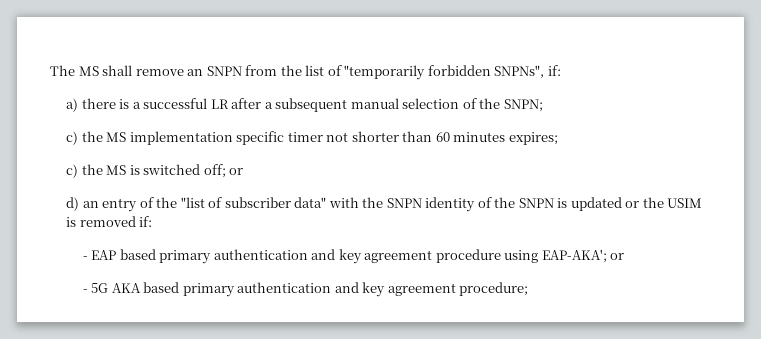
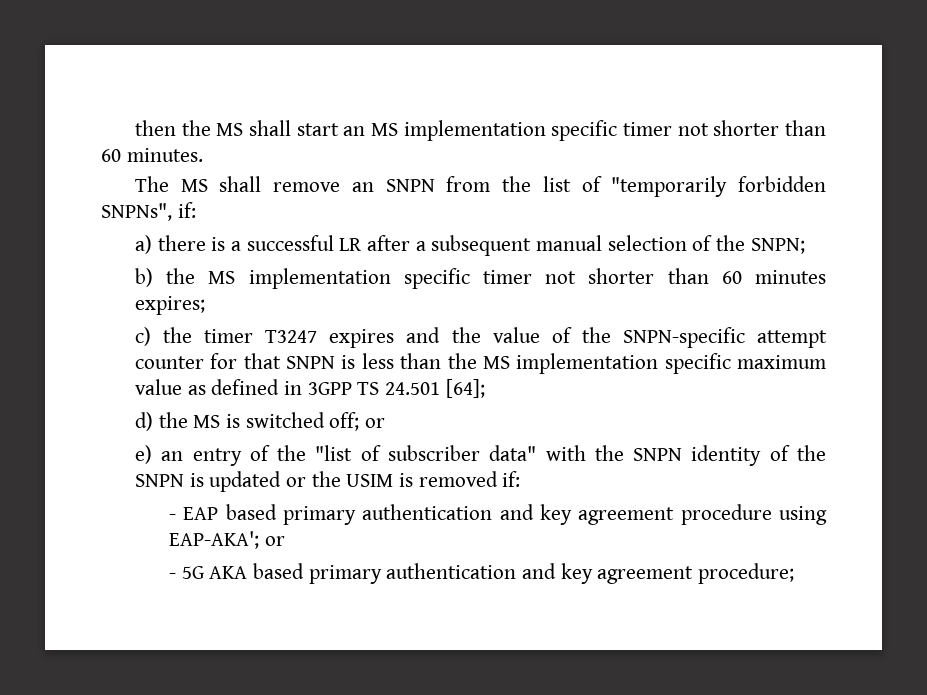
+ then the MS shall start an MS implementation specific timer not shorter than 60 minutes.
- c) the MS implementation specific timer not shorter than 60 minutes expires;
+ b) the MS implementation specific timer not shorter than 60 minutes expires;
- c) the MS is switched off; or
+ c) the timer T3247 expires and the value of the SNPN-specific attempt counter for that SNPN is less than the MS implementation specific maximum value as defined in 3GPP TS 24.501 [64];
+ d) the MS is switched off; or
- d) an entry of the "list of subscriber data" with the SNPN identity of the SNPN is updated or the USIM is removed if:
+ e) an entry of the "list of subscriber data" with the SNPN identity of the SNPN is updated or the USIM is removed if:

